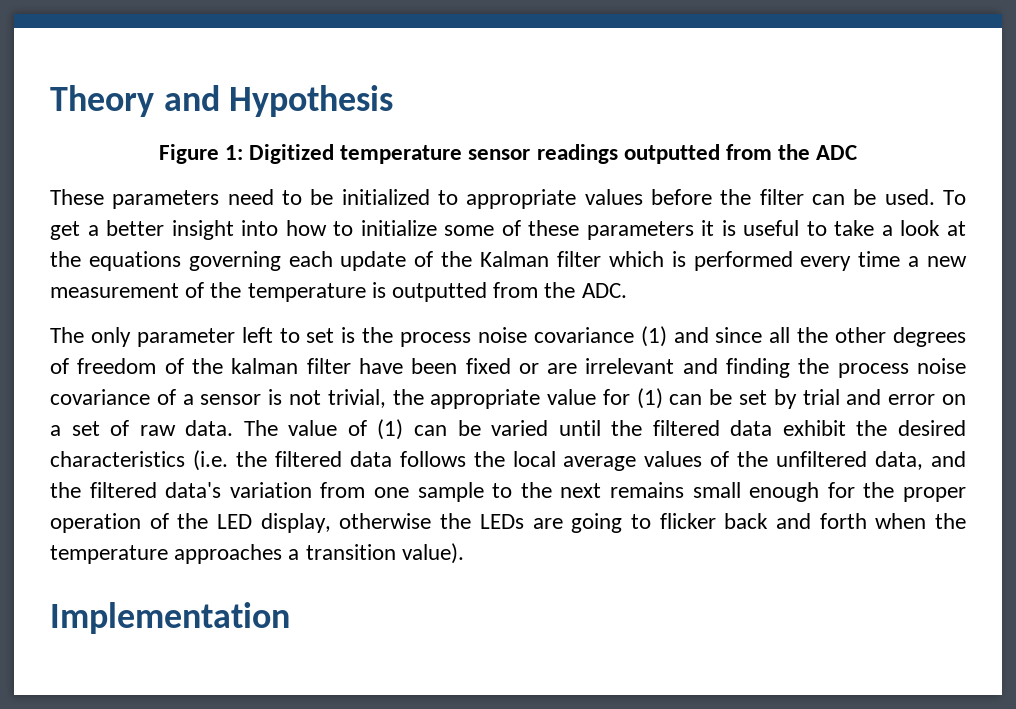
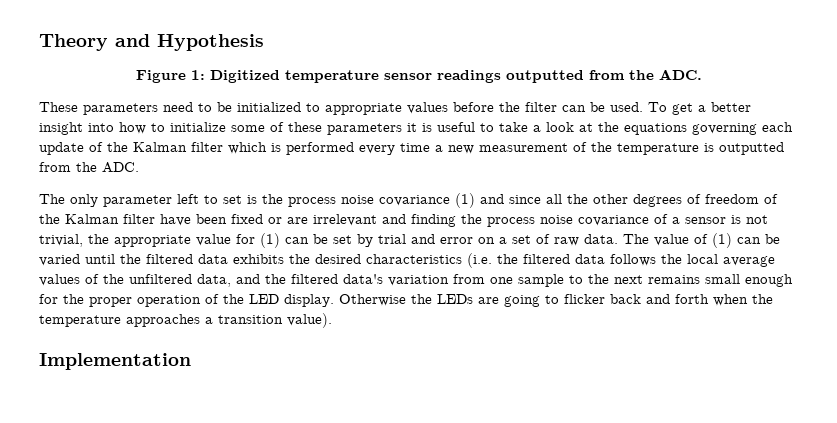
- Figure 1: Digitized temperature sensor readings outputted from the ADC
+ Figure 1: Digitized temperature sensor readings outputted from the ADC.
- The only parameter left to set is the process noise covariance (1) and since all the other degrees of freedom of the kalman filter have been fixed or are irrelevant and finding the process noise covariance of a sensor is not trivial, the appropriate value for (1) can be set by trial and error on a set of raw data.
+ The only parameter left to set is the process noise covariance (1) and since all the other degrees of freedom of the Kalman filter have been fixed or are irrelevant and finding the process noise covariance of a sensor is not trivial, the appropriate value for (1) can be set by trial and error on a set of raw data.
- The value of (1) can be varied until the filtered data exhibit the desired characteristics (i.e. the filtered data follows the local average values of the unfiltered data, and the filtered data's variation from one sample to the next remains small enough for the proper operation of the LED display, otherwise the LEDs are going to flicker back and forth when the temperature approaches a transition value).
+ The value of (1) can be varied until the filtered data exhibits the desired characteristics (i.e. the filtered data follows the local average values of the unfiltered data, and the filtered data's variation from one sample to the next remains small enough for the proper operation of the LED display. Otherwise the LEDs are going to flicker back and forth when the temperature approaches a transition value).

